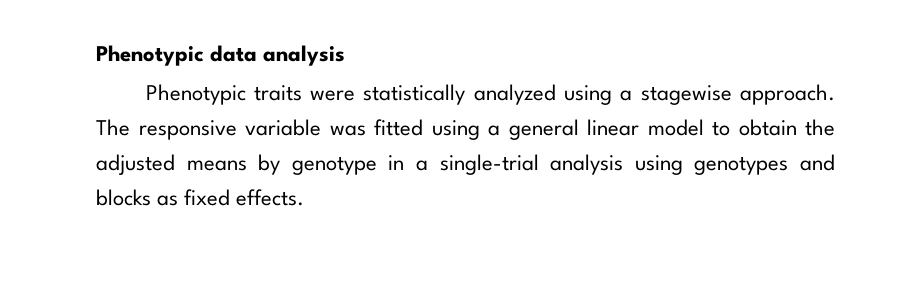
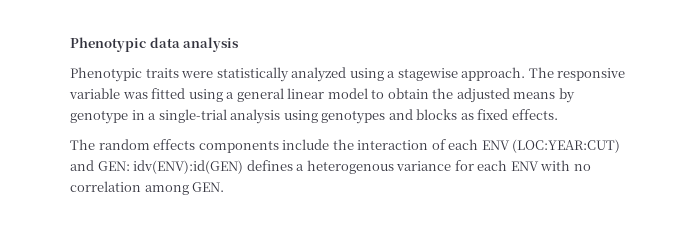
+ The random effects components include the interaction of each ENV (LOC:YEAR:CUT) and GEN: idv(ENV):id(GEN) defines a heterogenous variance for each ENV with no correlation among GEN.

